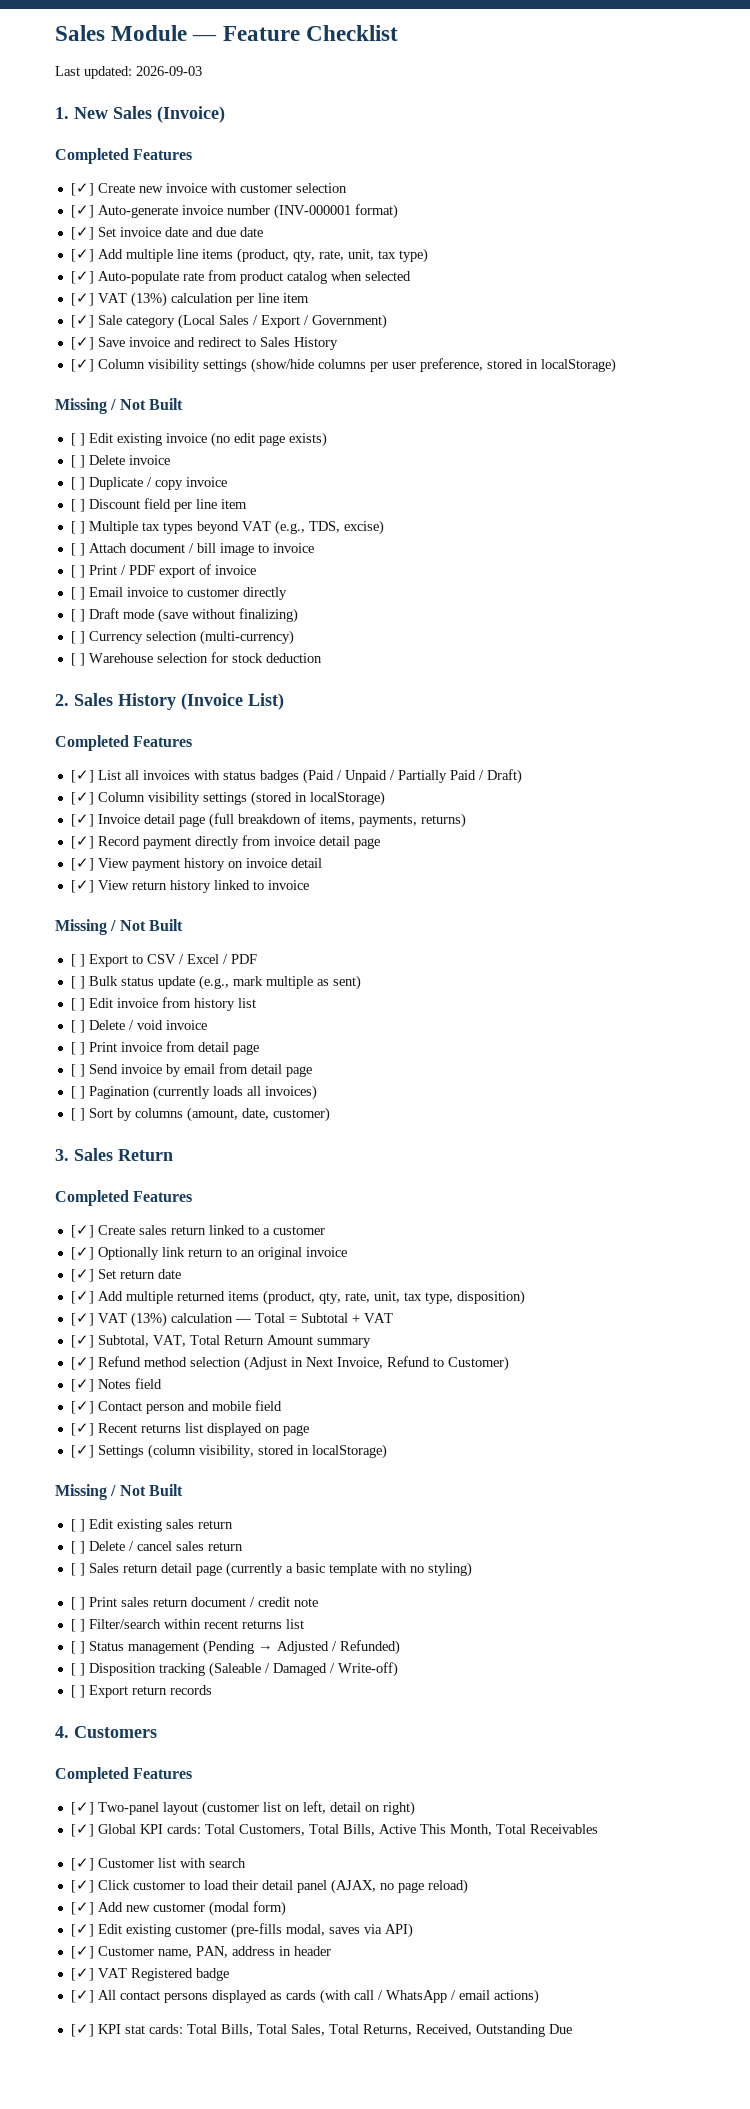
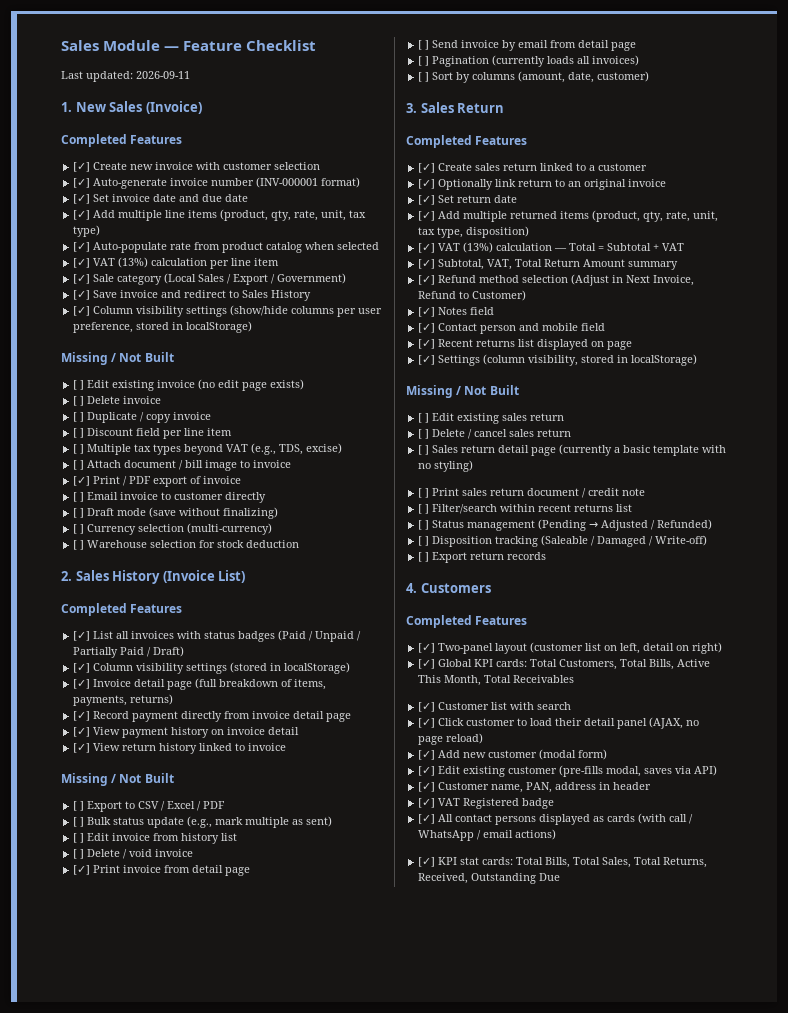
- Last updated: 2026-09-03
+ Last updated: 2026-09-11
- [ ] Print / PDF export of invoice
+ [✓] Print / PDF export of invoice
- [ ] Print invoice from detail page
+ [✓] Print invoice from detail page

